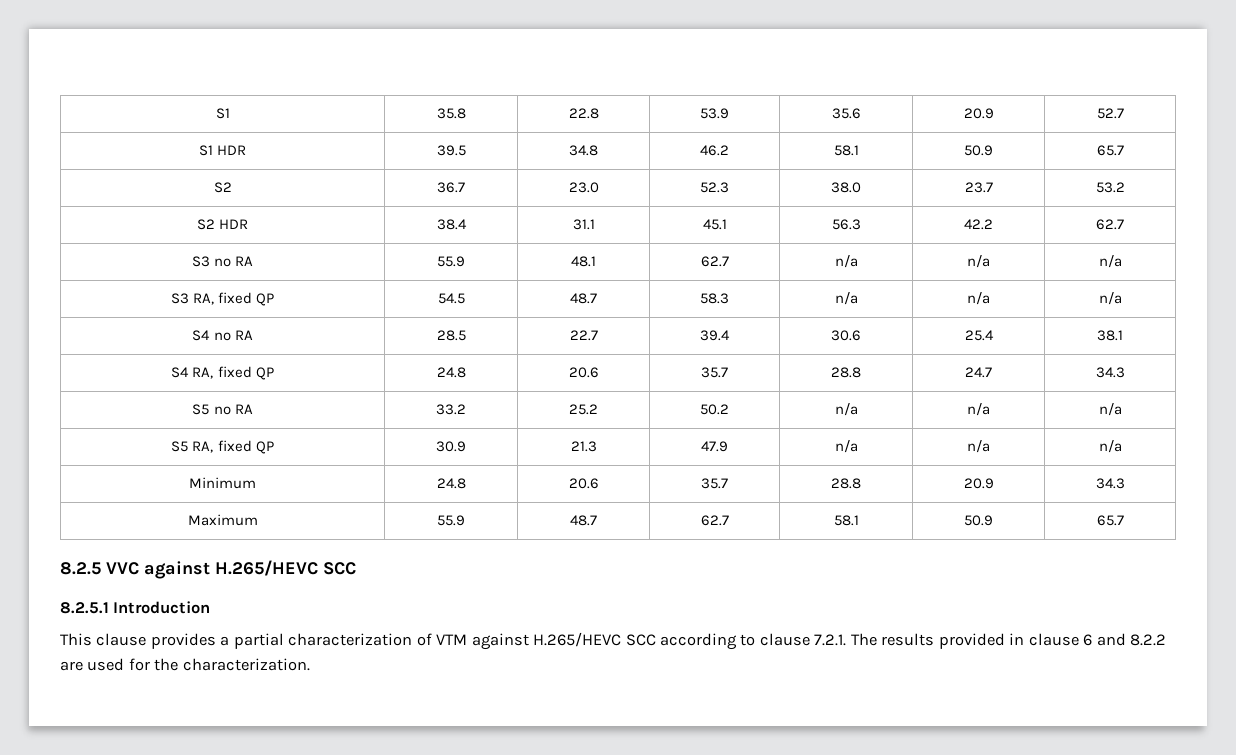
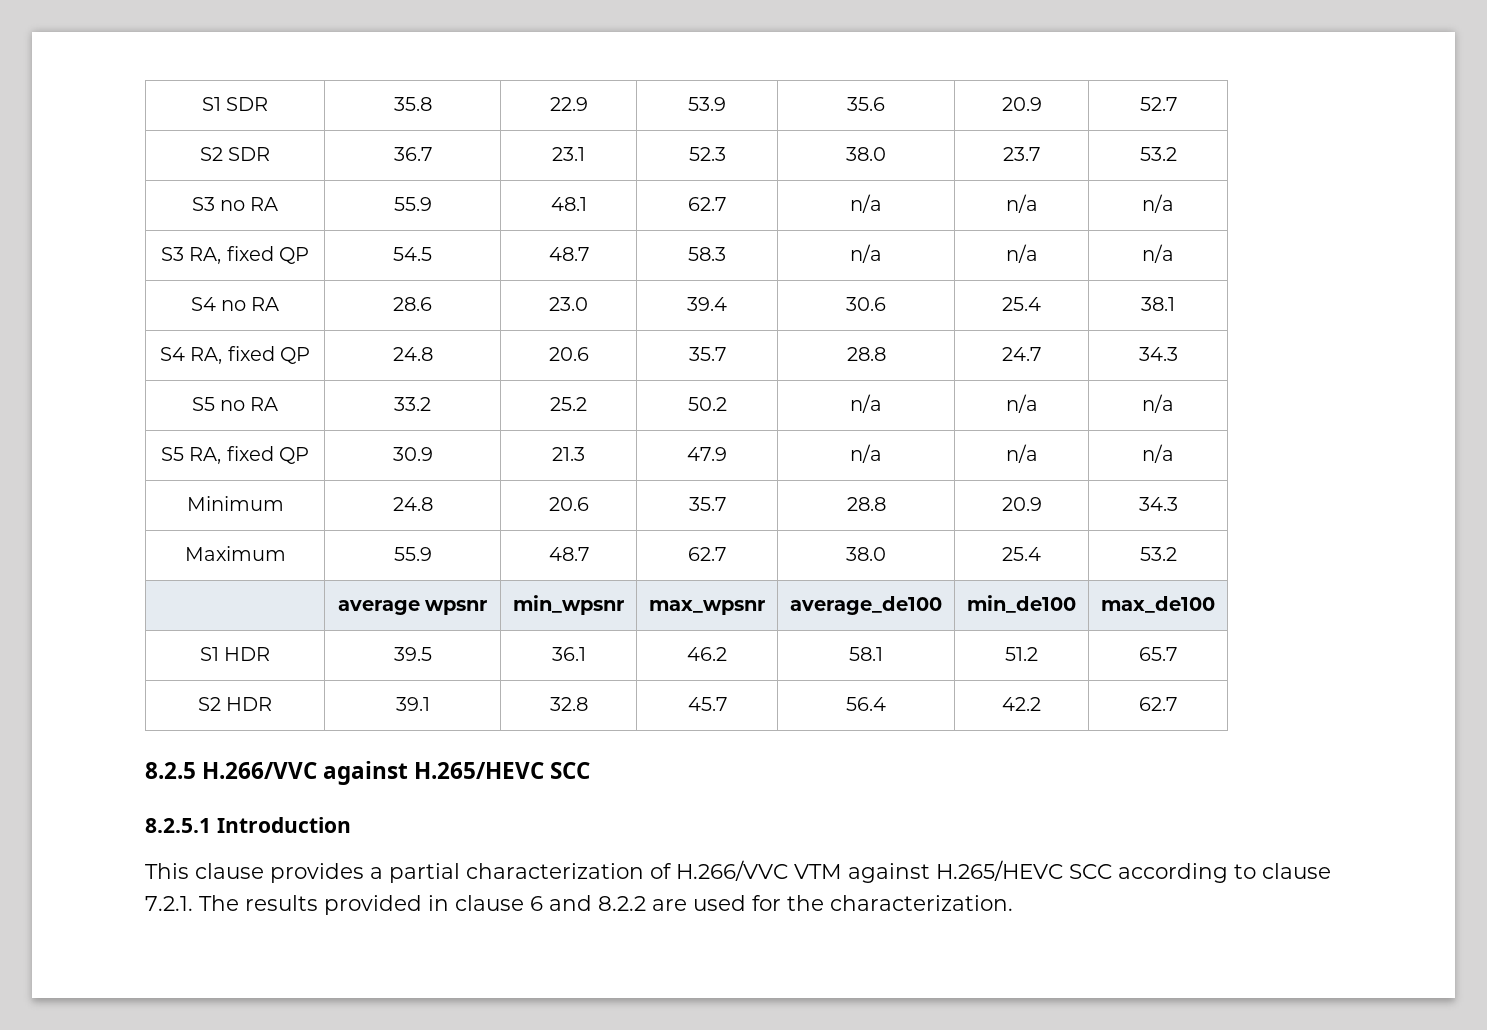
- S1 | 35.8 | 22.8 | 53.9 | 35.6 | 20.9 | 52.7
+ S1 SDR | 35.8 | 22.9 | 53.9 | 35.6 | 20.9 | 52.7
- S1 HDR | 39.5 | 34.8 | 46.2 | 58.1 | 50.9 | 65.7
- S2 | 36.7 | 23.0 | 52.3 | 38.0 | 23.7 | 53.2
+ S2 SDR | 36.7 | 23.1 | 52.3 | 38.0 | 23.7 | 53.2
- S2 HDR | 38.4 | 31.1 | 45.1 | 56.3 | 42.2 | 62.7
- S4 no RA | 28.5 | 22.7 | 39.4 | 30.6 | 25.4 | 38.1
+ S4 no RA | 28.6 | 23.0 | 39.4 | 30.6 | 25.4 | 38.1
- Maximum | 55.9 | 48.7 | 62.7 | 58.1 | 50.9 | 65.7
+ Maximum | 55.9 | 48.7 | 62.7 | 38.0 | 25.4 | 53.2
+ | average wpsnr | min_wpsnr | max_wpsnr | average_de100 | min_de100 | max_de100
+ S1 HDR | 39.5 | 36.1 | 46.2 | 58.1 | 51.2 | 65.7
+ S2 HDR | 39.1 | 32.8 | 45.7 | 56.4 | 42.2 | 62.7
- 8.2.5 VVC against H.265/HEVC SCC
+ 8.2.5 H.266/VVC against H.265/HEVC SCC
- This clause provides a partial characterization of VTM against H.265/HEVC SCC according to clause 7.2.1. The results provided in clause 6 and 8.2.2 are used for the characterization.
+ This clause provides a partial characterization of H.266/VVC VTM against H.265/HEVC SCC according to clause 7.2.1. The results provided in clause 6 and 8.2.2 are used for the characterization.

